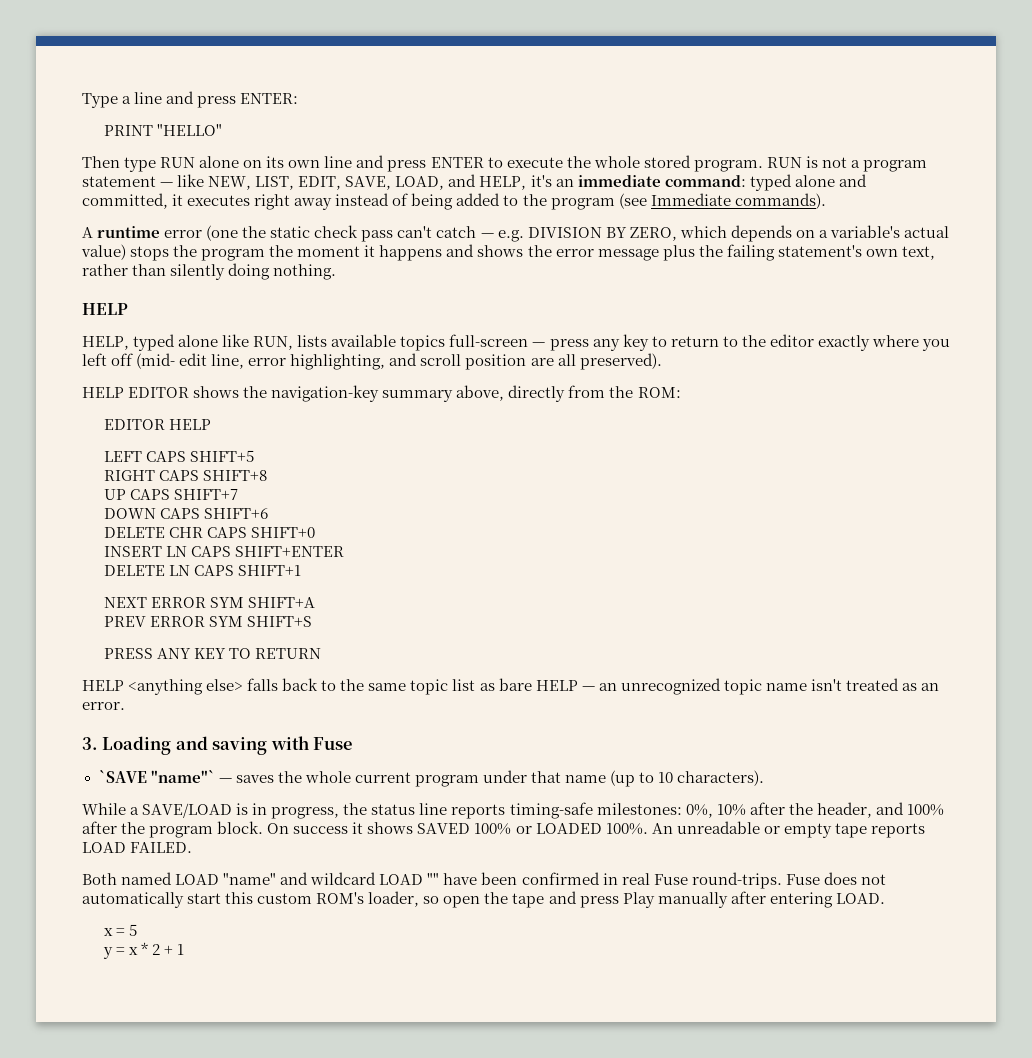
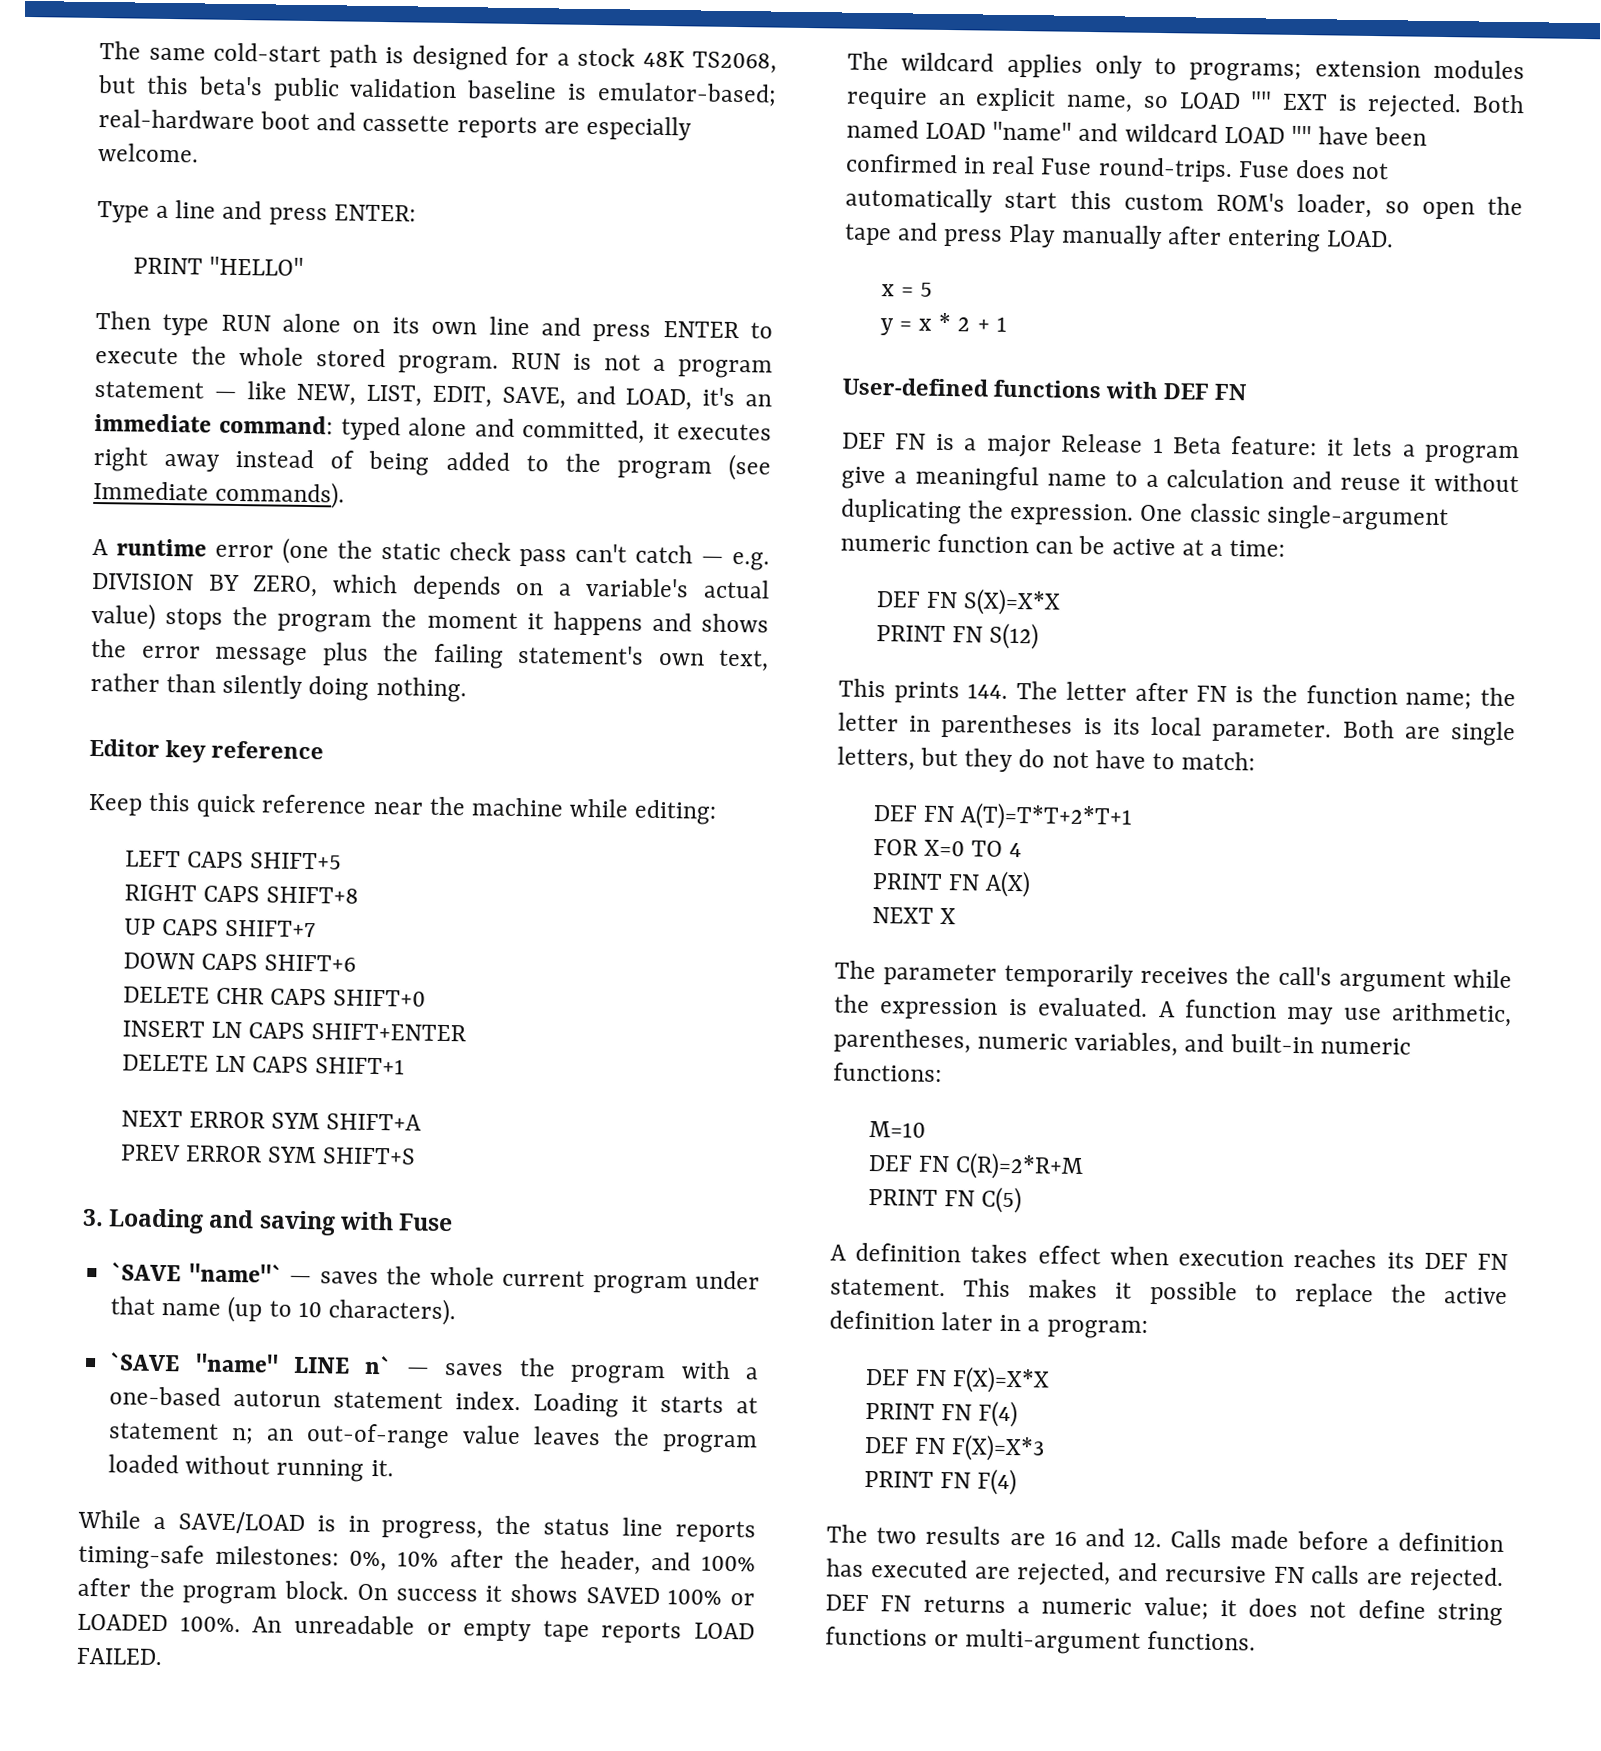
+ The same cold-start path is designed for a stock 48K TS2068, but this beta's public validation baseline is emulator-based; real-hardware boot and cassette reports are especially welcome.
- RUN is not a program statement — like NEW, LIST, EDIT, SAVE, LOAD, and HELP, it's an immediate command: typed alone and committed, it executes right away instead of being added to the program (see Immediate commands).
+ RUN is not a program statement — like NEW, LIST, EDIT, SAVE, and LOAD, it's an immediate command: typed alone and committed, it executes right away instead of being added to the program (see Immediate commands).
  A runtime error (one the static check pass can't catch — e.g. DIVISION BY ZERO, which depends on a variable's actual value) stops the program the moment it happens and shows the error message plus the failing statement's own text, rather than silently doing nothing.
- HELP
- HELP, typed alone like RUN, lists available topics full-screen — press any key to return to the editor exactly where you left off (mid- edit line, error highlighting, and scroll position are all preserved).
- HELP EDITOR shows the navigation-key summary above, directly from the ROM:
- EDITOR HELP
+ Editor key reference
+ Keep this quick reference near the machine while editing:
- PRESS ANY KEY TO RETURN
- HELP <anything else> falls back to the same topic list as bare HELP — an unrecognized topic name isn't treated as an error.
+ `SAVE "name" LINE n` — saves the program with a one-based autorun statement index. Loading it starts at statement n; an out-of-range value leaves the program loaded without running it.
+ The wildcard applies only to programs; extension modules require an explicit name, so LOAD "" EXT is rejected.
+ User-defined functions with DEF FN
+ DEF FN is a major Release 1 Beta feature: it lets a program give a meaningful name to a calculation and reuse it without duplicating the expression. One classic single-argument numeric function can be active at a time:
+ DEF FN S(X)=X*X
+ PRINT FN S(12)
+ This prints 144. The letter after FN is the function name; the letter in parentheses is its local parameter. Both are single letters, but they do not have to match:
+ DEF FN A(T)=T*T+2*T+1
+ FOR X=0 TO 4
+ PRINT FN A(X)
+ NEXT X
+ The parameter temporarily receives the call's argument while the expression is evaluated. A function may use arithmetic, parentheses, numeric variables, and built-in numeric functions:
+ M=10
+ DEF FN C(R)=2*R+M
+ PRINT FN C(5)
+ A definition takes effect when execution reaches its DEF FN statement. This makes it possible to replace the active definition later in a program:
+ DEF FN F(X)=X*X
+ PRINT FN F(4)
+ DEF FN F(X)=X*3
+ PRINT FN F(4)
+ The two results are 16 and 12. Calls made before a definition has executed are rejected, and recursive FN calls are rejected. DEF FN returns a numeric value; it does not define string functions or multi-argument functions.

